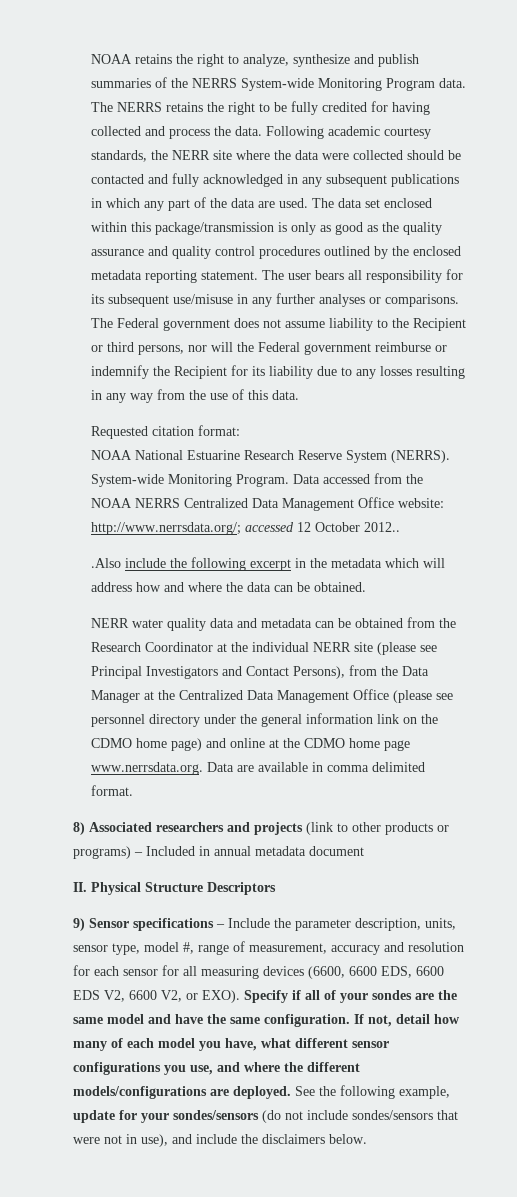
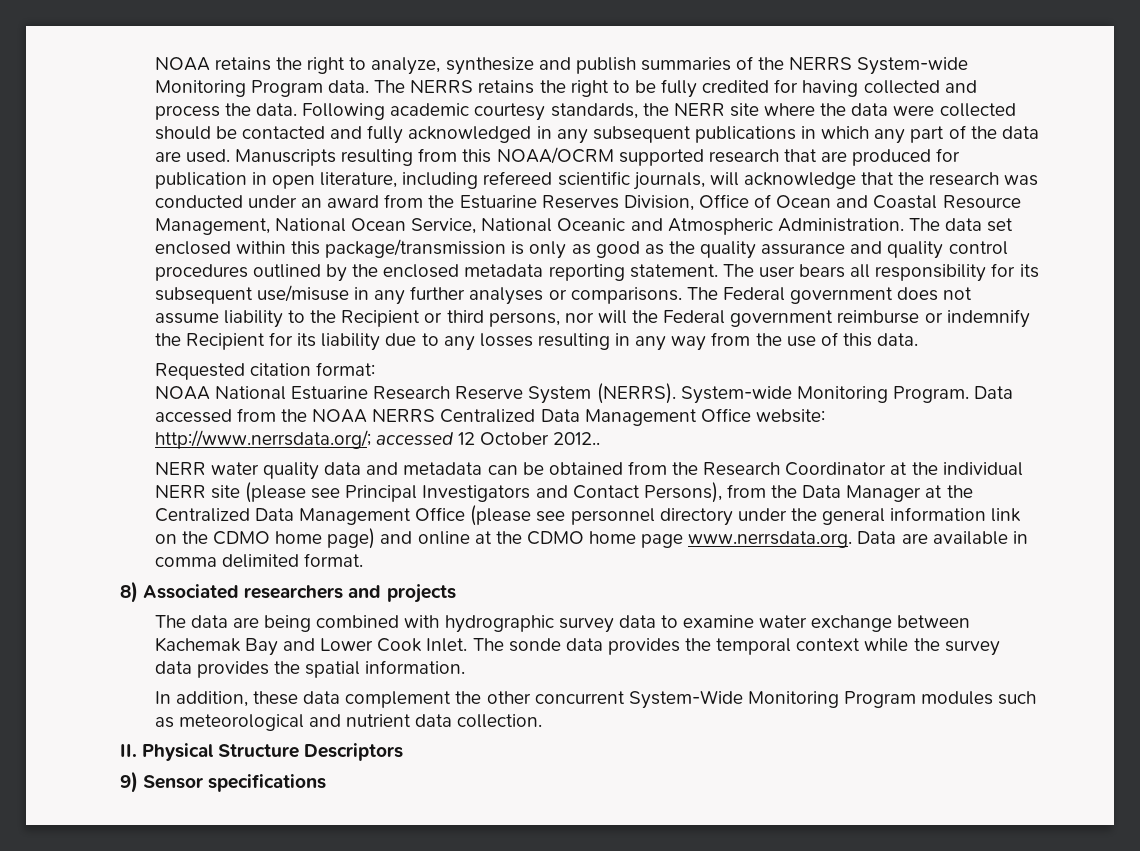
+ Manuscripts resulting from this NOAA/OCRM supported research that are produced for publication in open literature, including refereed scientific journals, will acknowledge that the research was conducted under an award from the Estuarine Reserves Division, Office of Ocean and Coastal Resource Management, National Ocean Service, National Oceanic and Atmospheric Administration.
- .Also include the following excerpt in the metadata which will address how and where the data can be obtained.
- 8) Associated researchers and projects (link to other products or programs) – Included in annual metadata document
+ 8) Associated researchers and projects
+ The data are being combined with hydrographic survey data to examine water exchange between Kachemak Bay and Lower Cook Inlet. The sonde data provides the temporal context while the survey data provides the spatial information.
+ In addition, these data complement the other concurrent System-Wide Monitoring Program modules such as meteorological and nutrient data collection.
- 9) Sensor specifications – Include the parameter description, units, sensor type, model #, range of measurement, accuracy and resolution for each sensor for all measuring devices (6600, 6600 EDS, 6600 EDS V2, 6600 V2, or EXO). Specify if all of your sondes are the same model and have the same configuration. If not, detail how many of each model you have, what different sensor configurations you use, and where the different models/configurations are deployed. See the following example, update for your sondes/sensors (do not include sondes/sensors that were not in use), and include the disclaimers below.
+ 9) Sensor specifications

